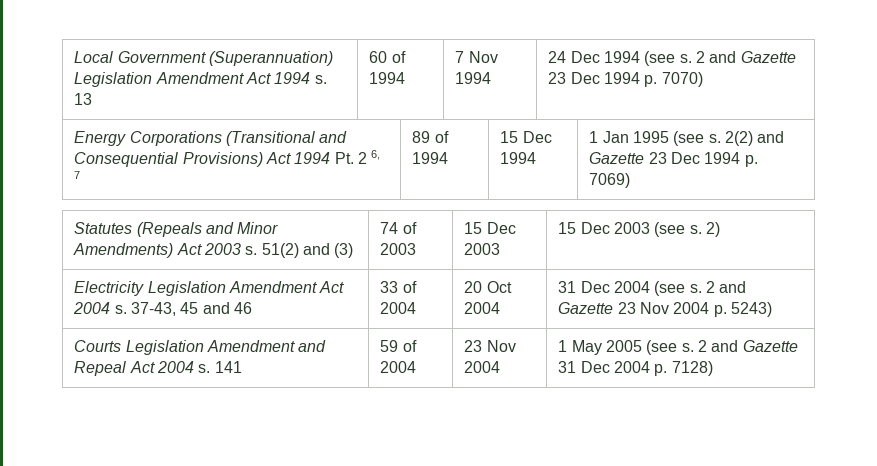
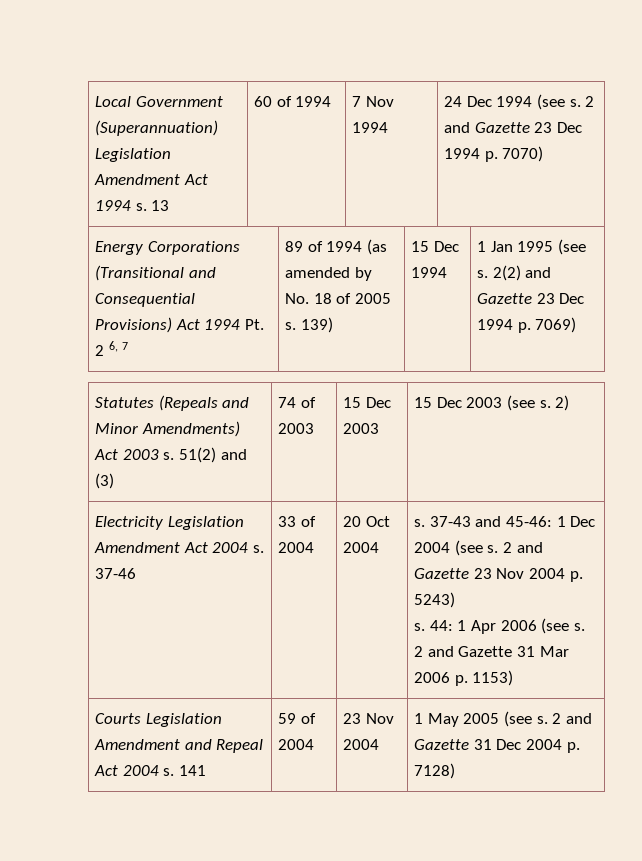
- Energy Corporations (Transitional and Consequential Provisions) Act 1994 Pt. 2 6, 7 | 89 of 1994 | 15 Dec 1994 | 1 Jan 1995 (see s. 2(2) and Gazette 23 Dec 1994 p. 7069)
+ Energy Corporations (Transitional and Consequential Provisions) Act 1994 Pt. 2 6, 7 | 89 of 1994 (as amended by No. 18 of 2005 s. 139) | 15 Dec 1994 | 1 Jan 1995 (see s. 2(2) and Gazette 23 Dec 1994 p. 7069)
- 37-43, 45 and 46
+ 37-46
- 31 Dec 2004 (see s.
+ s. 37-43 and 45-46: 1 Dec 2004 (see s.
+ s. 44: 1 Apr 2006 (see s. 2 and Gazette 31 Mar 2006 p. 1153)

